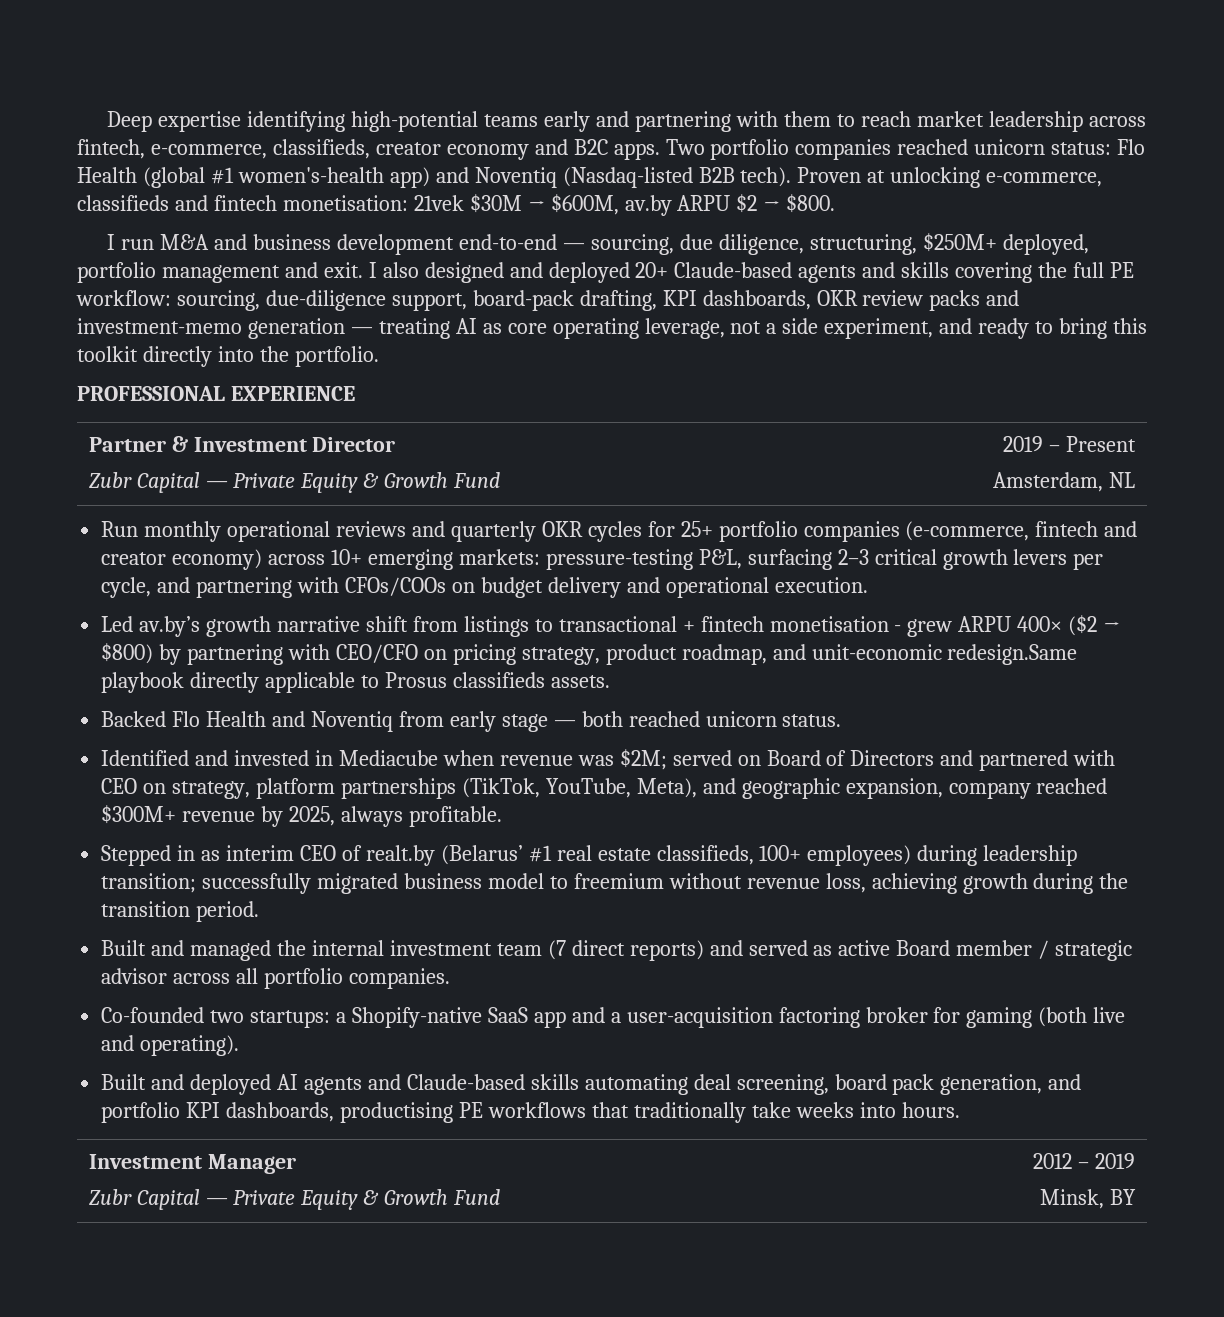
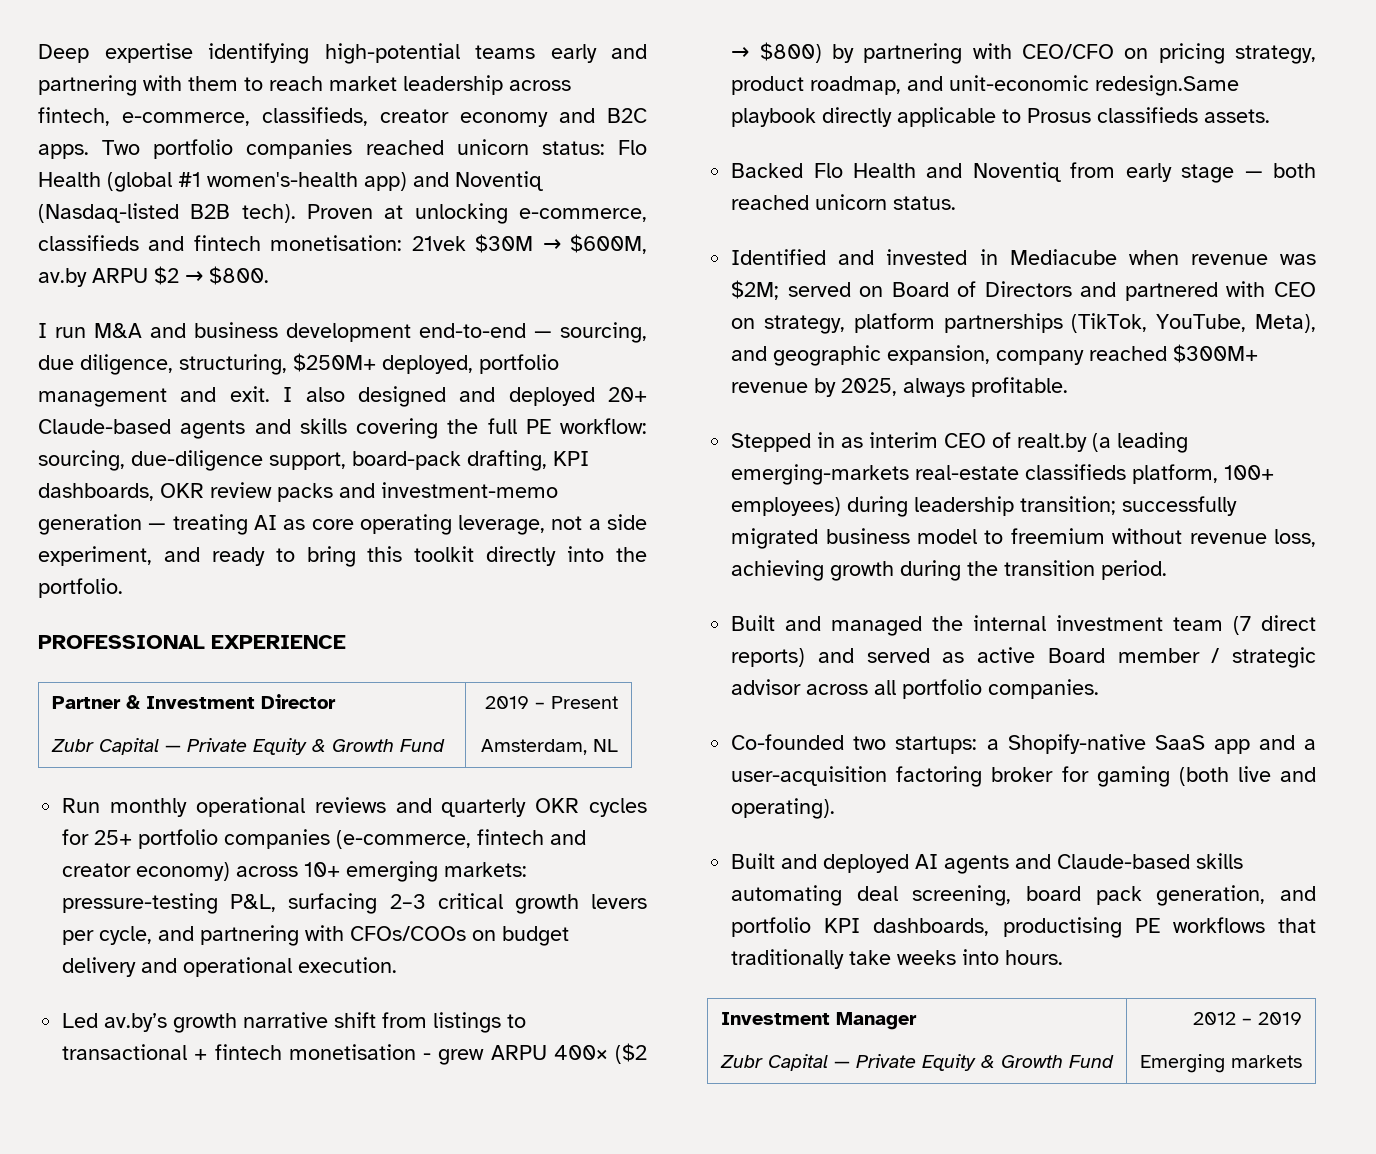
- Stepped in as interim CEO of realt.by (Belarus’ #1 real estate classifieds, 100+ employees) during leadership transition; successfully migrated business model to freemium without revenue loss, achieving growth during the transition period.
+ Stepped in as interim CEO of realt.by (a leading emerging-markets real-estate classifieds platform, 100+ employees) during leadership transition; successfully migrated business model to freemium without revenue loss, achieving growth during the transition period.
  Investment Manager
  Zubr Capital — Private Equity & Growth Fund | 2012 – 2019
- Minsk, BY
+ Emerging markets

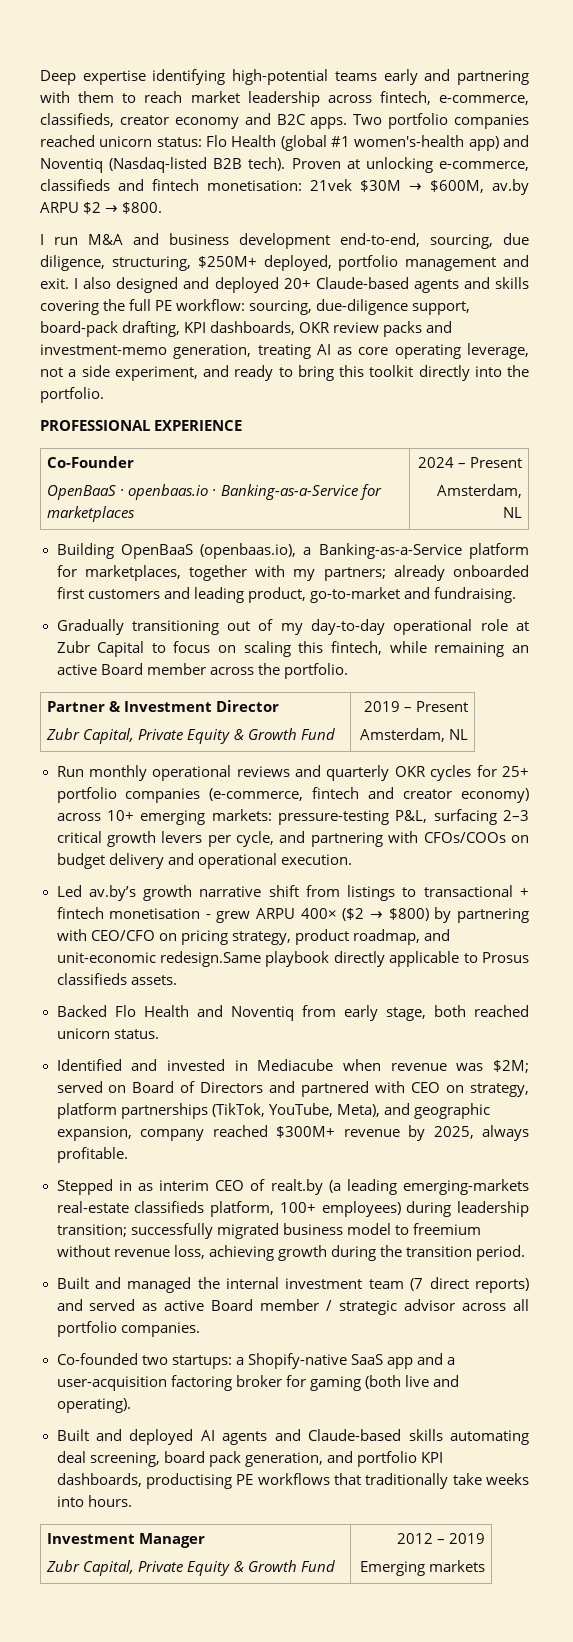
- I run M&A and business development end-to-end — sourcing, due diligence, structuring, $250M+ deployed, portfolio management and exit.
+ I run M&A and business development end-to-end, sourcing, due diligence, structuring, $250M+ deployed, portfolio management and exit.
- I also designed and deployed 20+ Claude-based agents and skills covering the full PE workflow: sourcing, due-diligence support, board-pack drafting, KPI dashboards, OKR review packs and investment-memo generation — treating AI as core operating leverage, not a side experiment, and ready to bring this toolkit directly into the portfolio.
+ I also designed and deployed 20+ Claude-based agents and skills covering the full PE workflow: sourcing, due-diligence support, board-pack drafting, KPI dashboards, OKR review packs and investment-memo generation, treating AI as core operating leverage, not a side experiment, and ready to bring this toolkit directly into the portfolio.
+ Co-Founder
+ OpenBaaS · openbaas.io · Banking-as-a-Service for marketplaces | 2024 – Present
+ Amsterdam, NL
+ Building OpenBaaS (openbaas.io), a Banking-as-a-Service platform for marketplaces, together with my partners; already onboarded first customers and leading product, go-to-market and fundraising.
+ Gradually transitioning out of my day-to-day operational role at Zubr Capital to focus on scaling this fintech, while remaining an active Board member across the portfolio.
  Partner & Investment Director
- Zubr Capital — Private Equity & Growth Fund | 2019 – Present
+ Zubr Capital, Private Equity & Growth Fund | 2019 – Present
- Backed Flo Health and Noventiq from early stage — both reached unicorn status.
+ Backed Flo Health and Noventiq from early stage, both reached unicorn status.
  Investment Manager
- Zubr Capital — Private Equity & Growth Fund | 2012 – 2019
+ Zubr Capital, Private Equity & Growth Fund | 2012 – 2019

